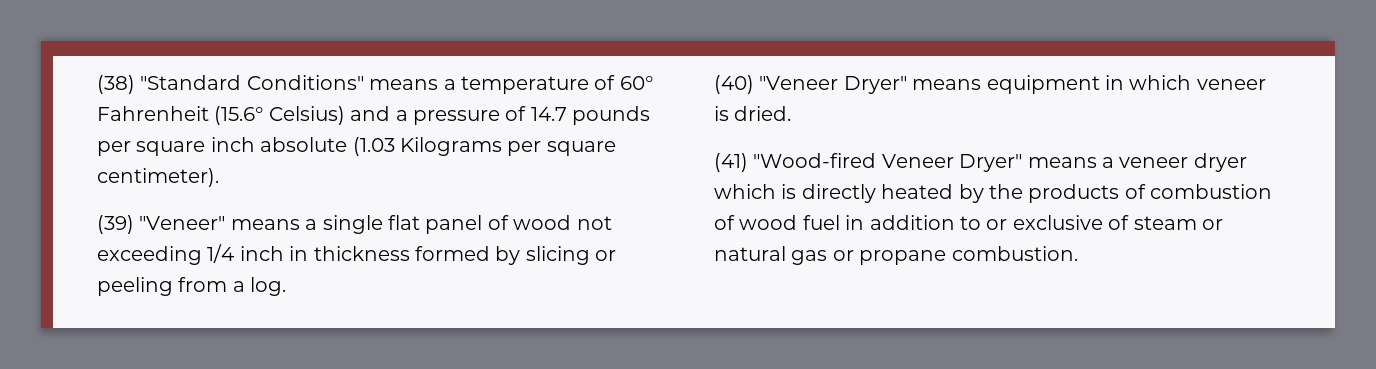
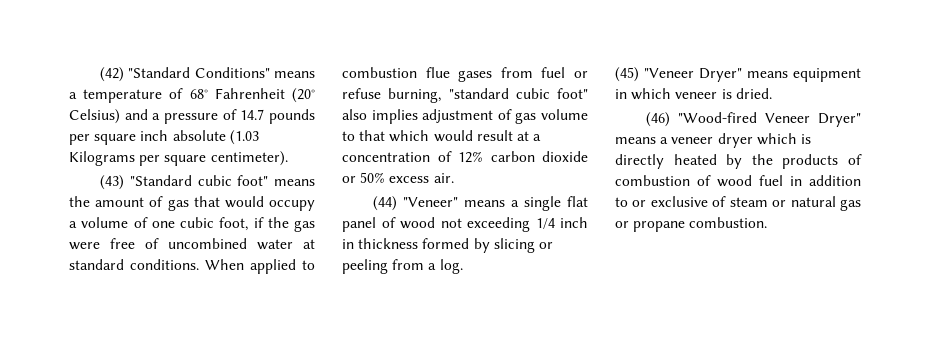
- (38) "Standard Conditions" means a temperature of 60° Fahrenheit (15.6° Celsius) and a pressure of 14.7 pounds per square inch absolute (1.03 Kilograms per square centimeter).
+ (42) "Standard Conditions" means a temperature of 68° Fahrenheit (20° Celsius) and a pressure of 14.7 pounds per square inch absolute (1.03 Kilograms per square centimeter).
- (39) "Veneer" means a single flat panel of wood not exceeding 1/4 inch in thickness formed by slicing or peeling from a log.
+ (43) "Standard cubic foot" means the amount of gas that would occupy a volume of one cubic foot, if the gas were free of uncombined water at standard conditions. When applied to combustion flue gases from fuel or refuse burning, "standard cubic foot" also implies adjustment of gas volume to that which would result at a concentration of 12% carbon dioxide or 50% excess air.
+ (44) "Veneer" means a single flat panel of wood not exceeding 1/4 inch in thickness formed by slicing or peeling from a log.
- (40) "Veneer Dryer" means equipment in which veneer is dried.
+ (45) "Veneer Dryer" means equipment in which veneer is dried.
- (41) "Wood-fired Veneer Dryer" means a veneer dryer which is directly heated by the products of combustion of wood fuel in addition to or exclusive of steam or natural gas or propane combustion.
+ (46) "Wood-fired Veneer Dryer" means a veneer dryer which is directly heated by the products of combustion of wood fuel in addition to or exclusive of steam or natural gas or propane combustion.

